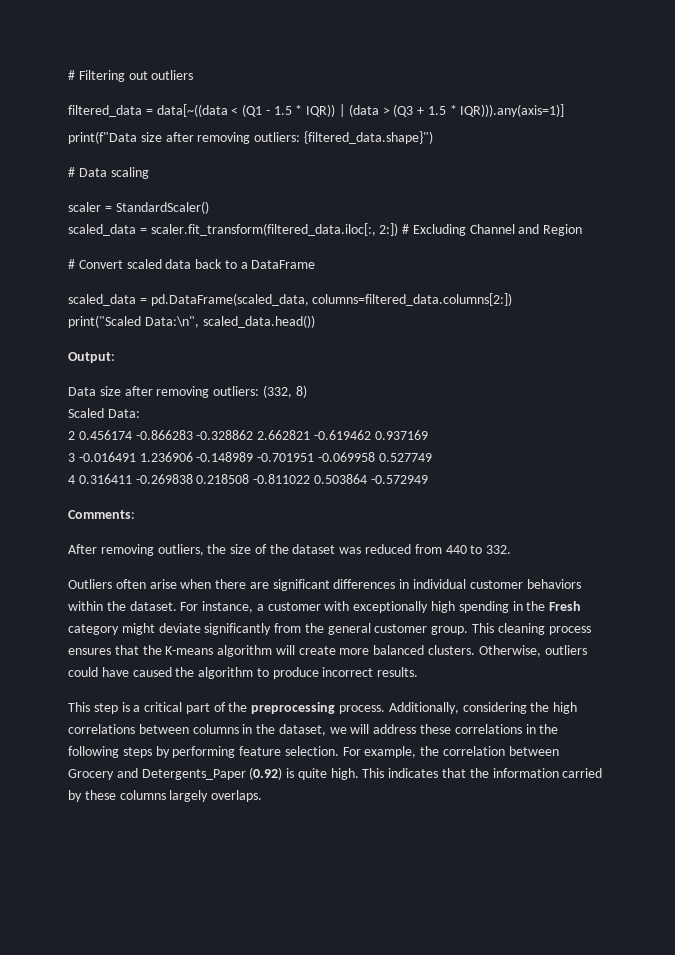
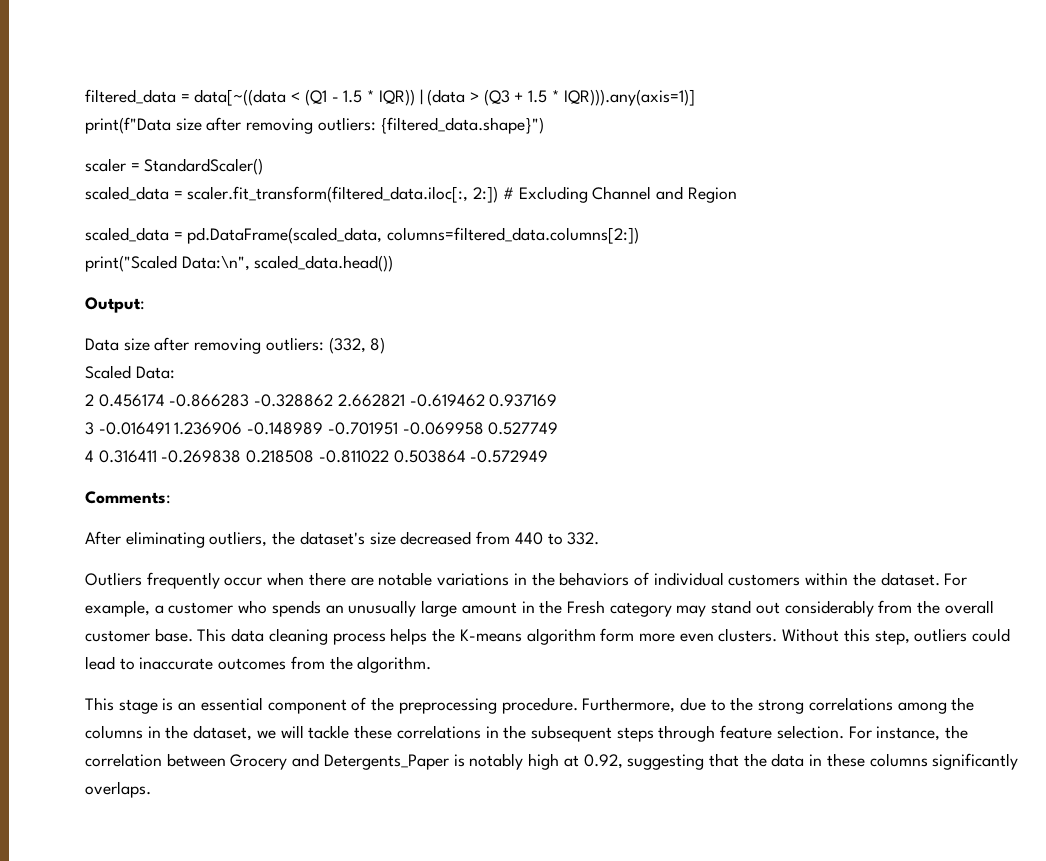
- # Filtering out outliers
- # Data scaling
- # Convert scaled data back to a DataFrame
- After removing outliers, the size of the dataset was reduced from 440 to 332.
+ After eliminating outliers, the dataset's size decreased from 440 to 332.
- Outliers often arise when there are significant differences in individual customer behaviors within the dataset.
+ Outliers frequently occur when there are notable variations in the behaviors of individual customers within the dataset.
- For instance, a customer with exceptionally high spending in the Fresh category might deviate significantly from the general customer group. This cleaning process ensures that the K-means algorithm will create more balanced clusters. Otherwise, outliers could have caused the algorithm to produce incorrect results.
- This step is a critical part of the preprocessing process. Additionally, considering the high correlations between columns in the dataset, we will address these correlations in the following steps by performing feature selection.
+ For example, a customer who spends an unusually large amount in the Fresh category may stand out considerably from the overall customer base. This data cleaning process helps the K-means algorithm form more even clusters. Without this step, outliers could lead to inaccurate outcomes from the algorithm.
+ This stage is an essential component of the preprocessing procedure. Furthermore, due to the strong correlations among the columns in the dataset, we will tackle these correlations in the subsequent steps through feature selection.
- For example, the correlation between Grocery and Detergents_Paper (0.92) is quite high. This indicates that the information carried by these columns largely overlaps.
+ For instance, the correlation between Grocery and Detergents_Paper is notably high at 0.92, suggesting that the data in these columns significantly overlaps.

